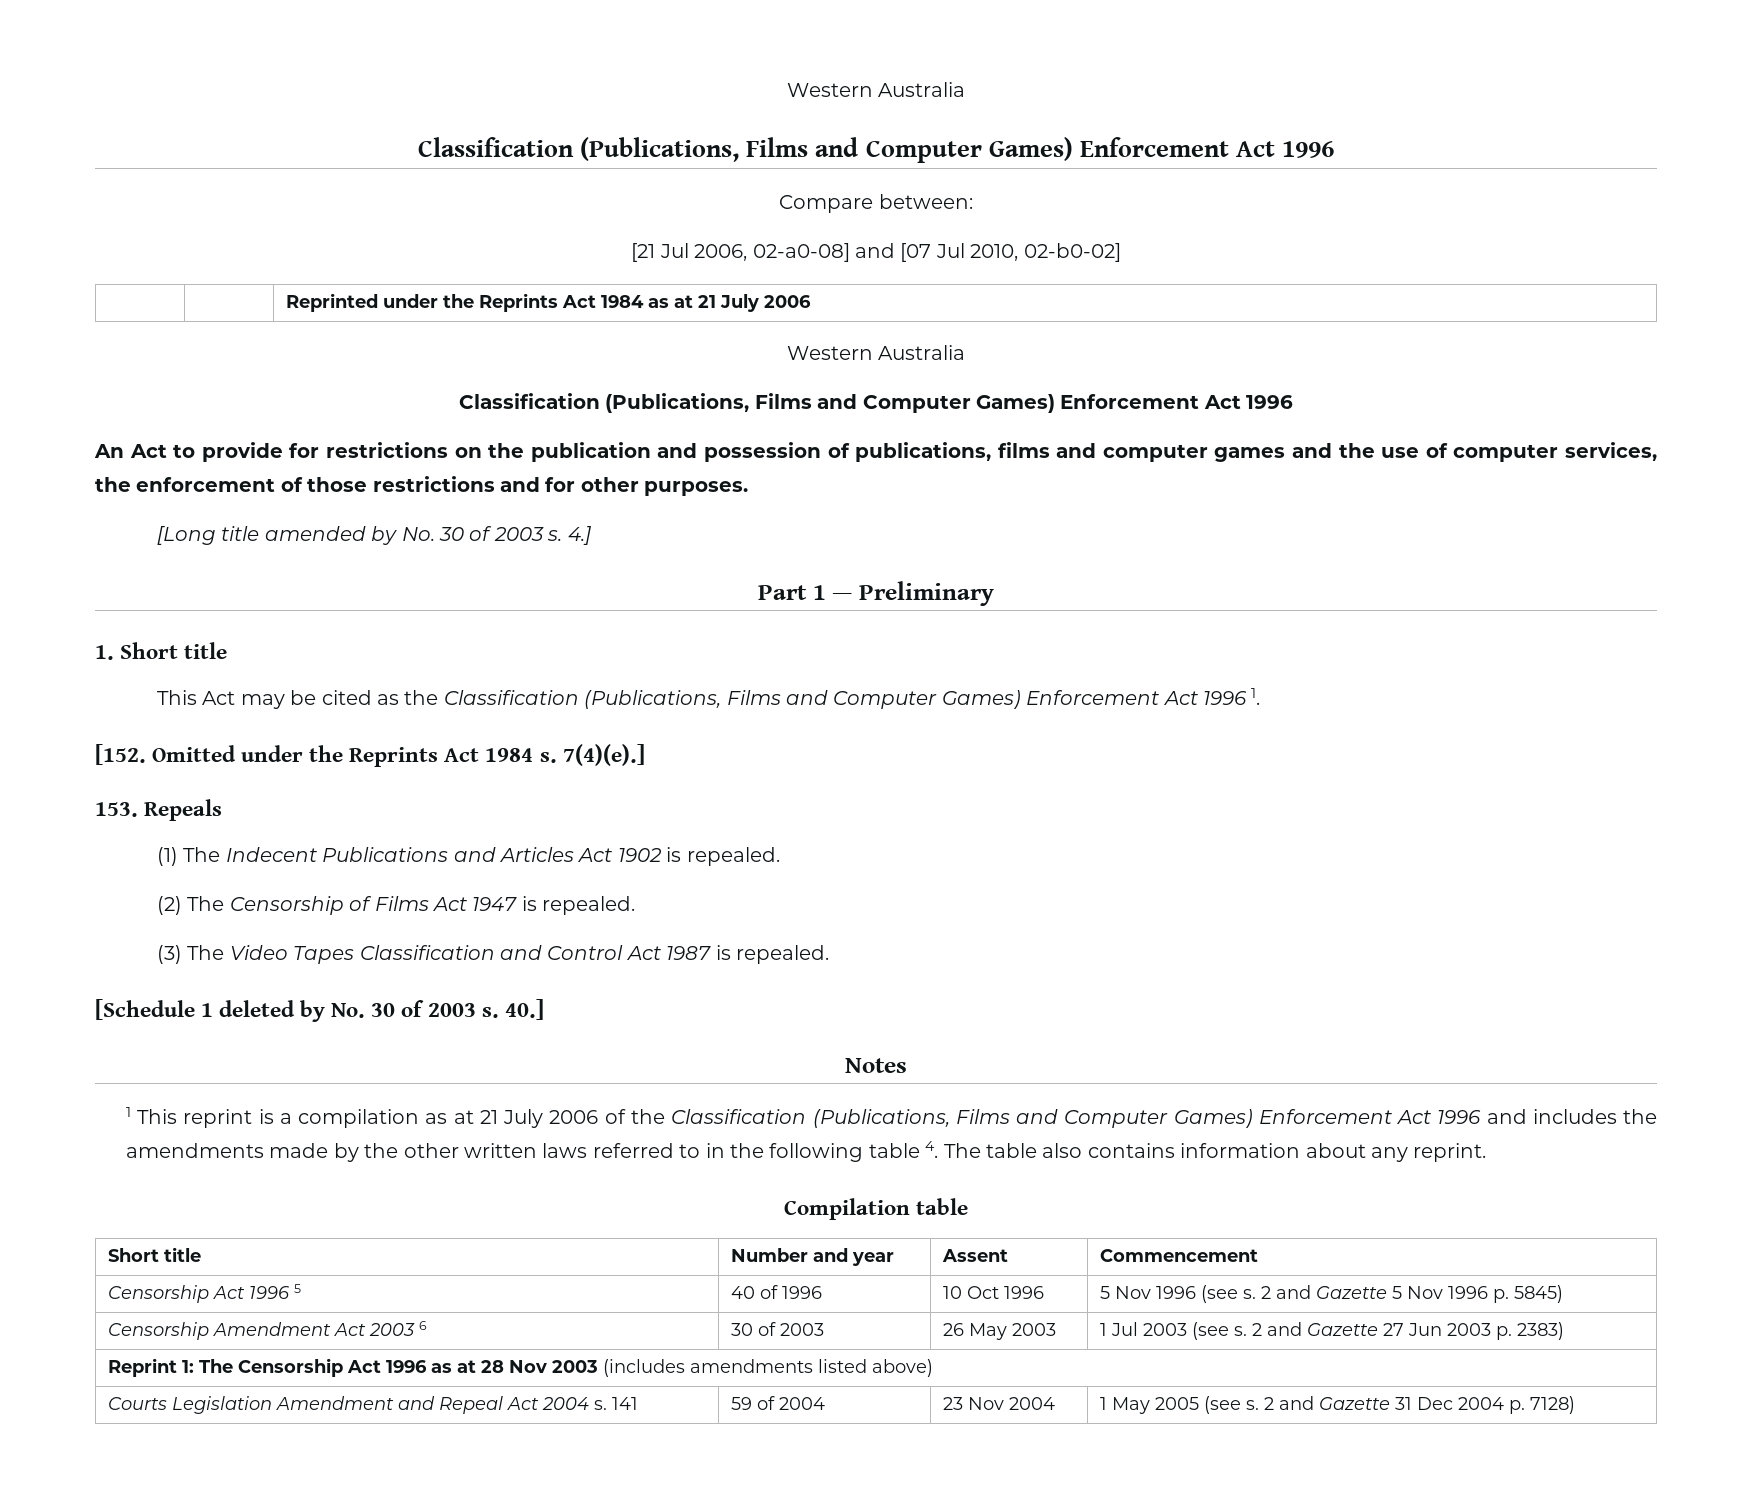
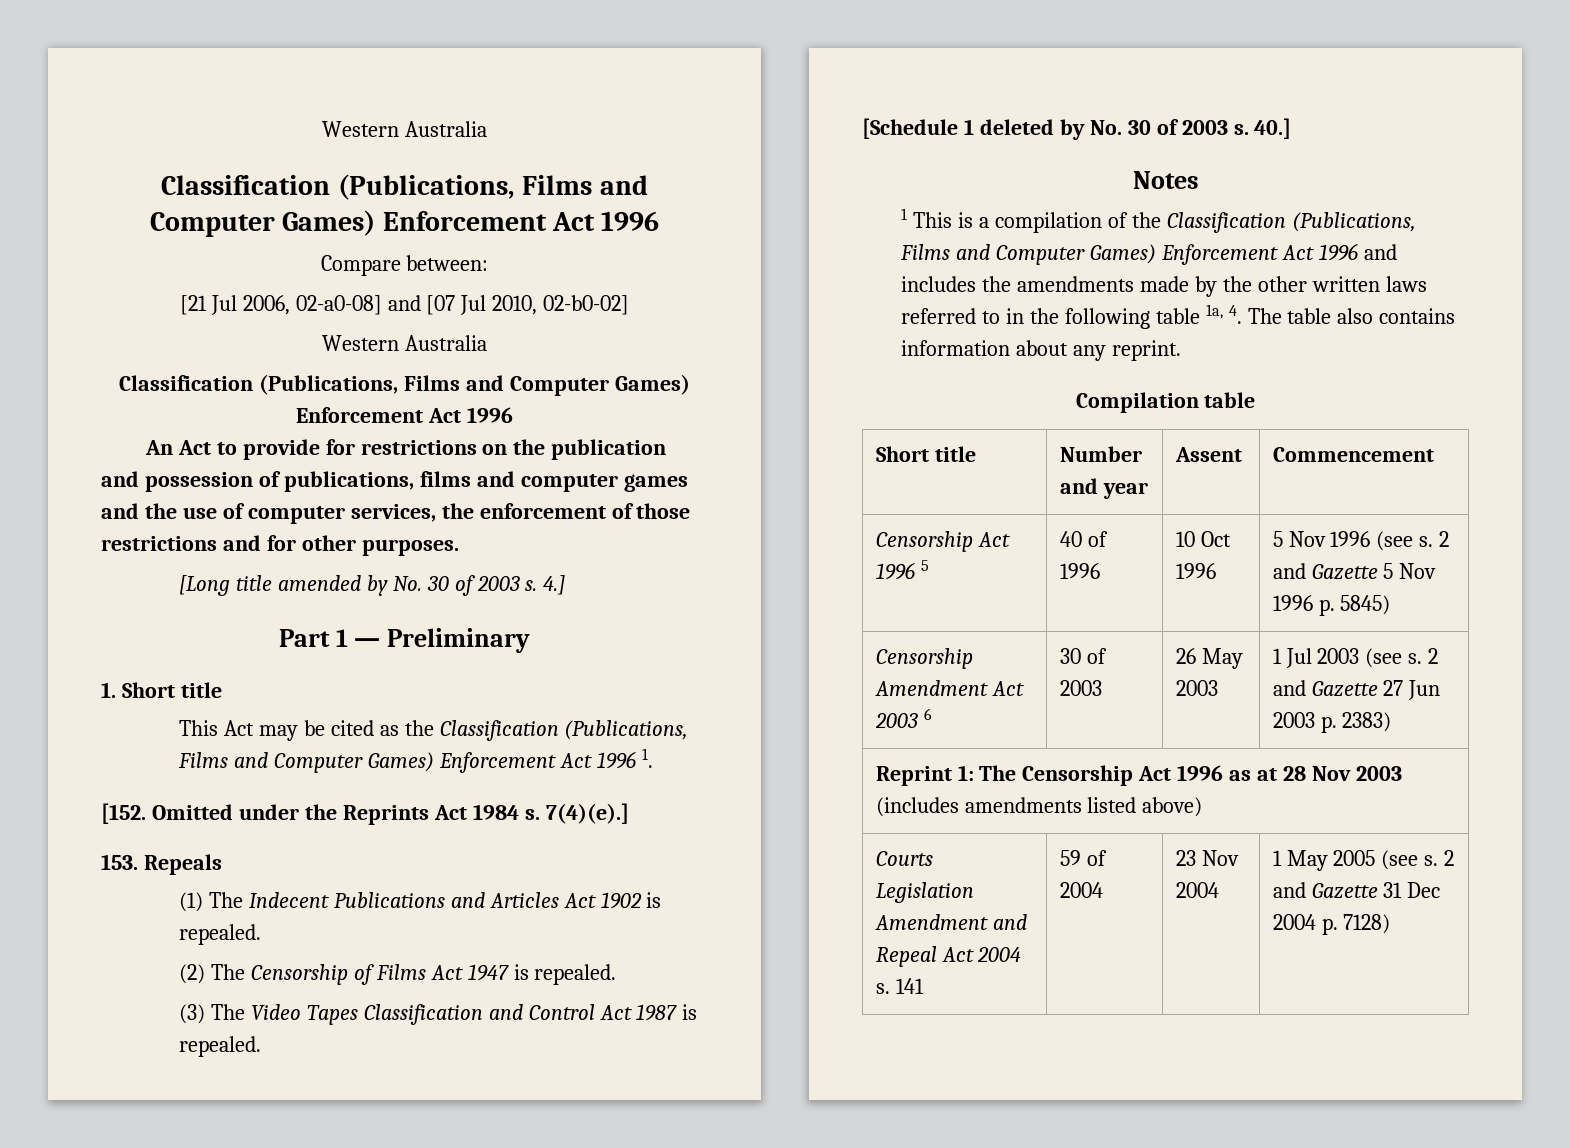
- | | Reprinted under the Reprints Act 1984 as at 21 July 2006
- 1 This reprint is a compilation as at 21 July 2006 of the Classification (Publications, Films and Computer Games) Enforcement Act 1996 and includes the amendments made by the other written laws referred to in the following table 4. The table also contains information about any reprint.
+ 1 This is a compilation of the Classification (Publications, Films and Computer Games) Enforcement Act 1996 and includes the amendments made by the other written laws referred to in the following table 1a, 4. The table also contains information about any reprint.

